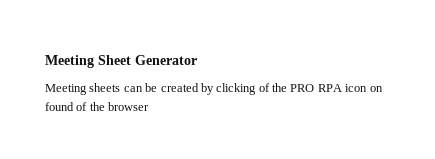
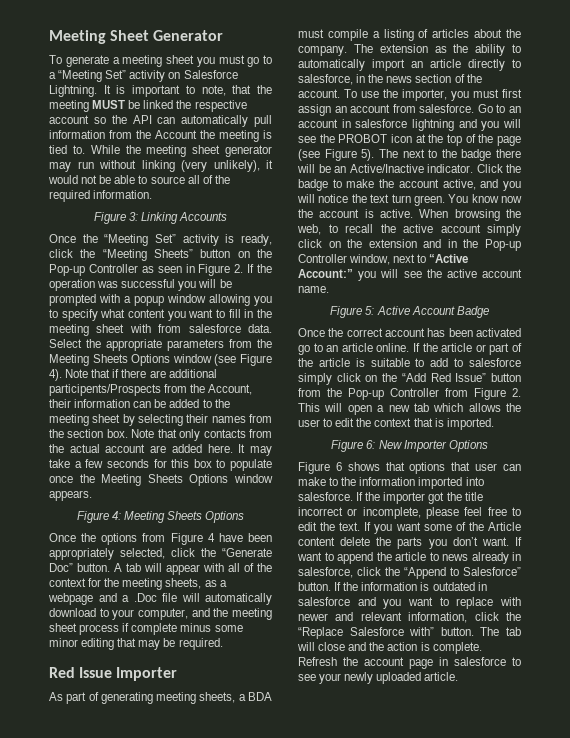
- Meeting sheets can be created by clicking of the PRO RPA icon on found of the browser
+ To generate a meeting sheet you must go to a “Meeting Set” activity on Salesforce Lightning. It is important to note, that the meeting MUST be linked the respective account so the API can automatically pull information from the Account the meeting is tied to. While the meeting sheet generator may run without linking (very unlikely), it would not be able to source all of the required information.
+ Figure 3: Linking Accounts
+ Once the “Meeting Set” activity is ready, click the “Meeting Sheets” button on the Pop-up Controller as seen in Figure 2. If the operation was successful you will be prompted with a popup window allowing you to specify what content you want to fill in the meeting sheet with from salesforce data. Select the appropriate parameters from the Meeting Sheets Options window (see Figure 4). Note that if there are additional participents/Prospects from the Account, their information can be added to the meeting sheet by selecting their names from the section box. Note that only contacts from the actual account are added here. It may take a few seconds for this box to populate once the Meeting Sheets Options window appears.
+ Figure 4: Meeting Sheets Options
+ Once the options from Figure 4 have been appropriately selected, click the “Generate Doc” button. A tab will appear with all of the context for the meeting sheets, as a webpage and a .Doc file will automatically download to your computer, and the meeting sheet process if complete minus some minor editing that may be required.
+ Red Issue Importer
+ As part of generating meeting sheets, a BDA must compile a listing of articles about the company. The extension as the ability to automatically import an article directly to salesforce, in the news section of the account. To use the importer, you must first assign an account from salesforce. Go to an account in salesforce lightning and you will see the PROBOT icon at the top of the page (see Figure 5). The next to the badge there will be an Active/Inactive indicator. Click the badge to make the account active, and you will notice the text turn green. You know now the account is active. When browsing the web, to recall the active account simply click on the extension and in the Pop-up Controller window, next to “Active Account:” you will see the active account name.
+ Figure 5: Active Account Badge
+ Once the correct account has been activated go to an article online. If the article or part of the article is suitable to add to salesforce simply click on the “Add Red Issue” button from the Pop-up Controller from Figure 2. This will open a new tab which allows the user to edit the context that is imported.
+ Figure 6: New Importer Options
+ Figure 6 shows that options that user can make to the information imported into salesforce. If the importer got the title incorrect or incomplete, please feel free to edit the text. If you want some of the Article content delete the parts you don’t want. If want to append the article to news already in salesforce, click the “Append to Salesforce” button. If the information is outdated in salesforce and you want to replace with newer and relevant information, click the “Replace Salesforce with” button. The tab will close and the action is complete. Refresh the account page in salesforce to see your newly uploaded article.

